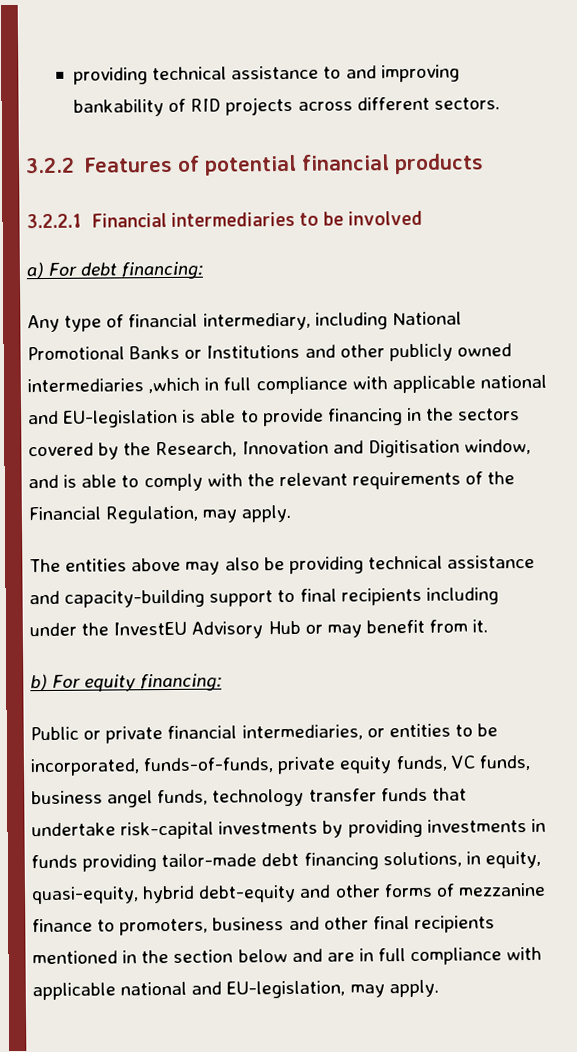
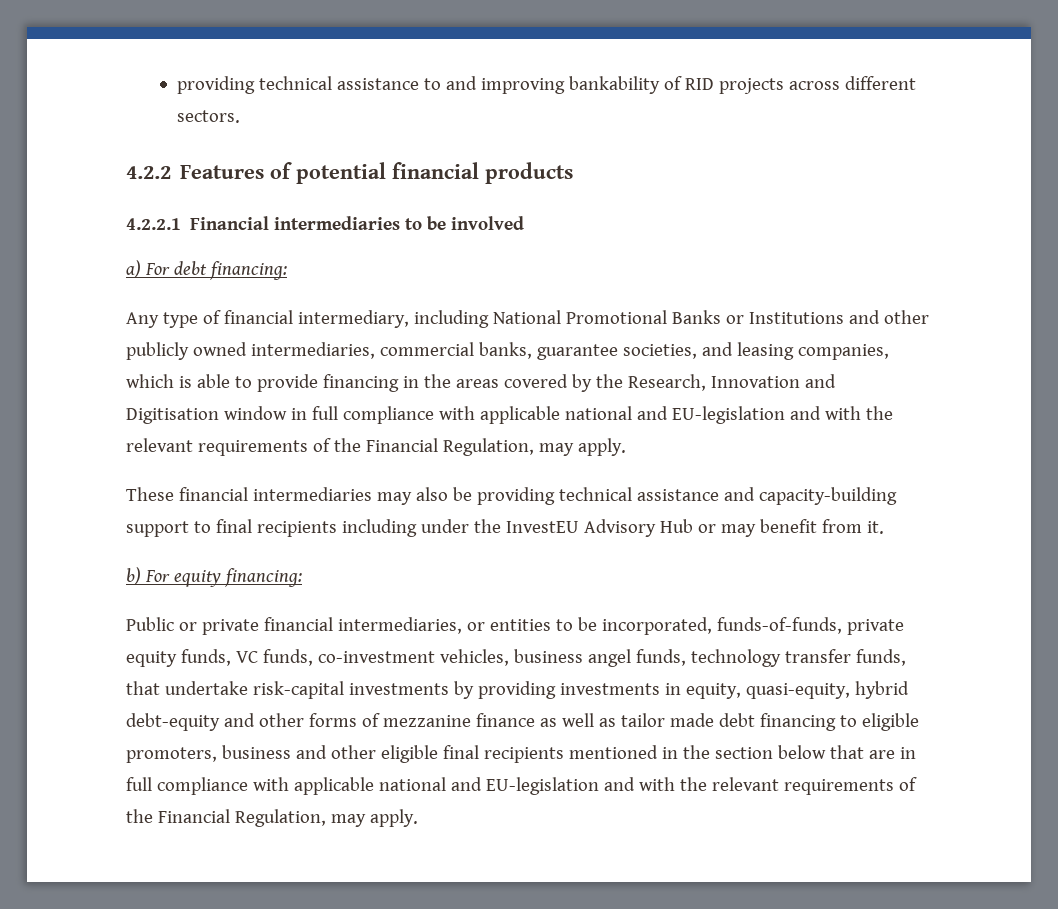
- 3.2.2 Features of potential financial products
+ 4.2.2 Features of potential financial products
- 3.2.2.1 Financial intermediaries to be involved
+ 4.2.2.1 Financial intermediaries to be involved
- Any type of financial intermediary, including National Promotional Banks or Institutions and other publicly owned intermediaries ,which in full compliance with applicable national and EU-legislation is able to provide financing in the sectors covered by the Research, Innovation and Digitisation window, and is able to comply with the relevant requirements of the Financial Regulation, may apply.
+ Any type of financial intermediary, including National Promotional Banks or Institutions and other publicly owned intermediaries, commercial banks, guarantee societies, and leasing companies, which is able to provide financing in the areas covered by the Research, Innovation and Digitisation window in full compliance with applicable national and EU-legislation and with the relevant requirements of the Financial Regulation, may apply.
- The entities above may also be providing technical assistance and capacity-building support to final recipients including under the InvestEU Advisory Hub or may benefit from it.
+ These financial intermediaries may also be providing technical assistance and capacity-building support to final recipients including under the InvestEU Advisory Hub or may benefit from it.
- Public or private financial intermediaries, or entities to be incorporated, funds-of-funds, private equity funds, VC funds, business angel funds, technology transfer funds that undertake risk-capital investments by providing investments in funds providing tailor-made debt financing solutions, in equity, quasi-equity, hybrid debt-equity and other forms of mezzanine finance to promoters, business and other final recipients mentioned in the section below and are in full compliance with applicable national and EU-legislation, may apply.
+ Public or private financial intermediaries, or entities to be incorporated, funds-of-funds, private equity funds, VC funds, co-investment vehicles, business angel funds, technology transfer funds, that undertake risk-capital investments by providing investments in equity, quasi-equity, hybrid debt-equity and other forms of mezzanine finance as well as tailor made debt financing to eligible promoters, business and other eligible final recipients mentioned in the section below that are in full compliance with applicable national and EU-legislation and with the relevant requirements of the Financial Regulation, may apply.

